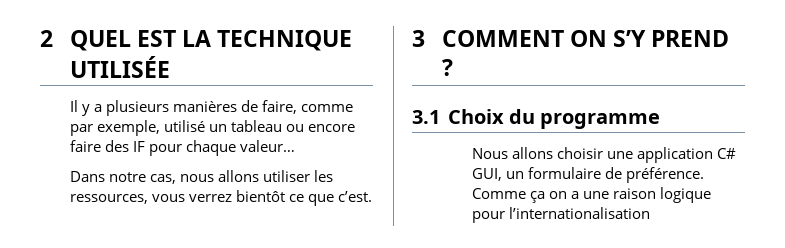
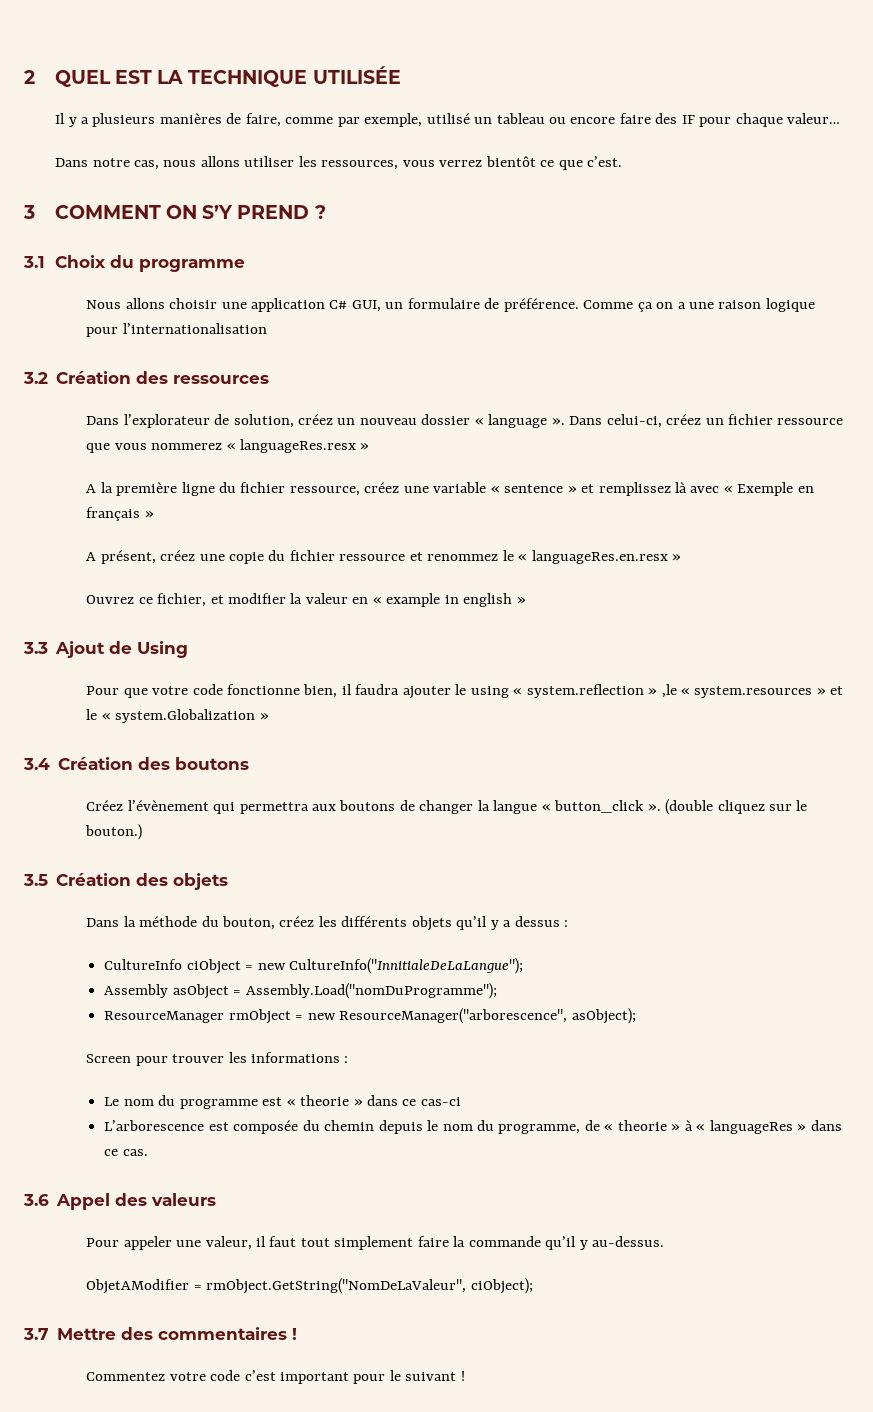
+ 3.2 Création des ressources
+ Dans l’explorateur de solution, créez un nouveau dossier « language ». Dans celui-ci, créez un fichier ressource que vous nommerez « languageRes.resx »
+ A la première ligne du fichier ressource, créez une variable « sentence » et remplissez là avec « Exemple en français »
+ A présent, créez une copie du fichier ressource et renommez le « languageRes.en.resx »
+ Ouvrez ce fichier, et modifier la valeur en « example in english »
+ 3.3 Ajout de Using
+ Pour que votre code fonctionne bien, il faudra ajouter le using « system.reflection » ,le « system.resources » et le « system.Globalization »
+ 3.4 Création des boutons
+ Créez l’évènement qui permettra aux boutons de changer la langue « button_click ». (double cliquez sur le bouton.)
+ 3.5 Création des objets
+ Dans la méthode du bouton, créez les différents objets qu’il y a dessus :
+ CultureInfo ciObject = new CultureInfo("InnitialeDeLaLangue");
+ Assembly asObject = Assembly.Load("nomDuProgramme");
+ ResourceManager rmObject = new ResourceManager("arborescence", asObject);
+ Screen pour trouver les informations :
+ Le nom du programme est « theorie » dans ce cas-ci
+ L’arborescence est composée du chemin depuis le nom du programme, de « theorie » à « languageRes » dans ce cas.
+ 3.6 Appel des valeurs
+ Pour appeler une valeur, il faut tout simplement faire la commande qu’il y au-dessus.
+ ObjetAModifier = rmObject.GetString("NomDeLaValeur", ciObject);
+ 3.7 Mettre des commentaires !
+ Commentez votre code c’est important pour le suivant !

